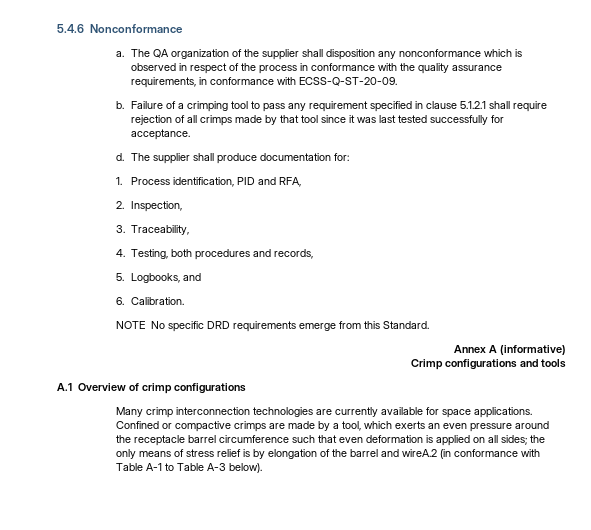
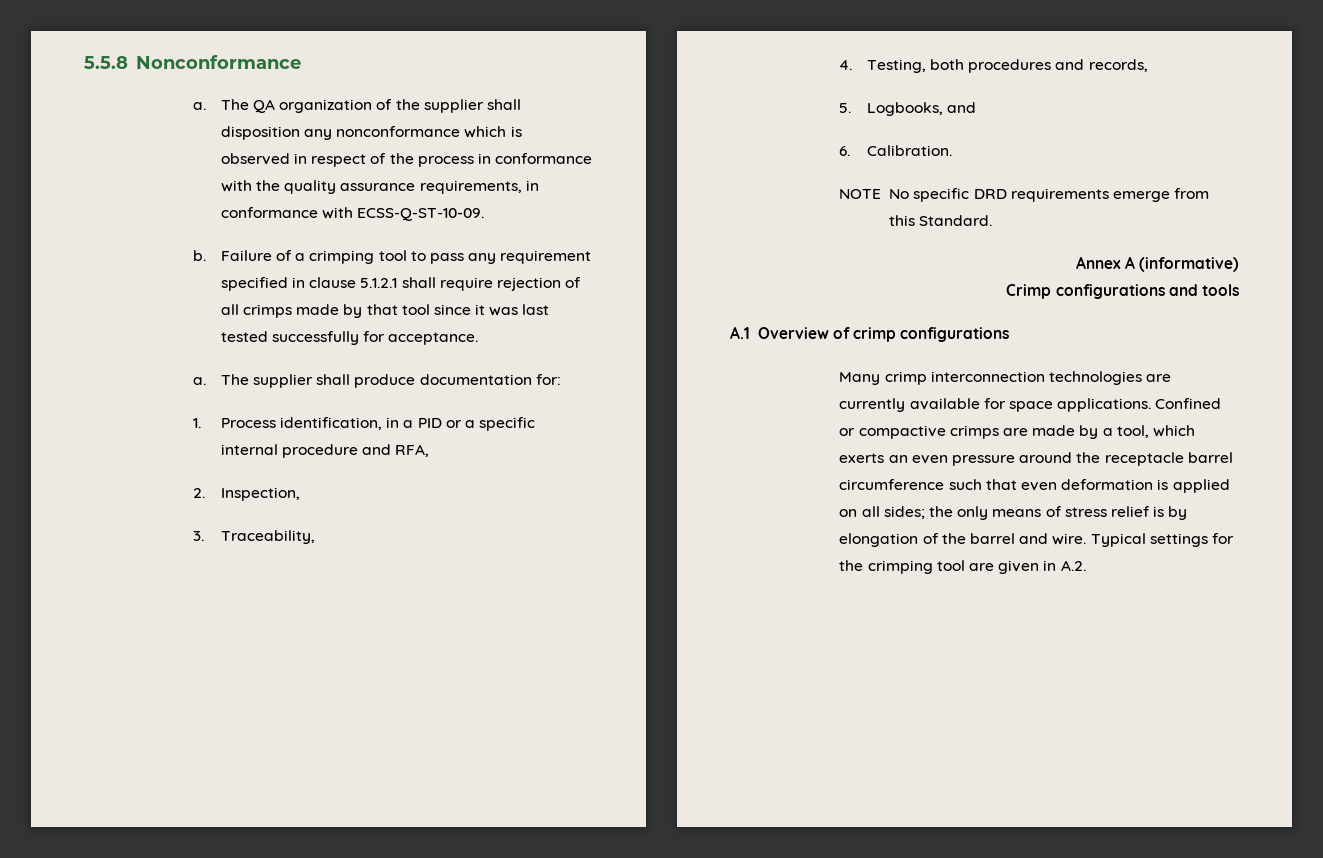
- 5.4.6 Nonconformance
+ 5.5.8 Nonconformance
- The QA organization of the supplier shall disposition any nonconformance which is observed in respect of the process in conformance with the quality assurance requirements, in conformance with ECSS-Q-ST-20-09.
+ The QA organization of the supplier shall disposition any nonconformance which is observed in respect of the process in conformance with the quality assurance requirements, in conformance with ECSS-Q-ST-10-09.
  Failure of a crimping tool to pass any requirement specified in clause 5.1.2.1 shall require rejection of all crimps made by that tool since it was last tested successfully for acceptance.
- d.
+ a.
- 1. Process identification, PID and RFA,
+ 1. Process identification, in a PID or a specific internal procedure and RFA,
- Confined or compactive crimps are made by a tool, which exerts an even pressure around the receptacle barrel circumference such that even deformation is applied on all sides; the only means of stress relief is by elongation of the barrel and wireA.2 (in conformance with Table A-1 to Table A-3 below).
+ Confined or compactive crimps are made by a tool, which exerts an even pressure around the receptacle barrel circumference such that even deformation is applied on all sides; the only means of stress relief is by elongation of the barrel and wire. Typical settings for the crimping tool are given in A.2.

